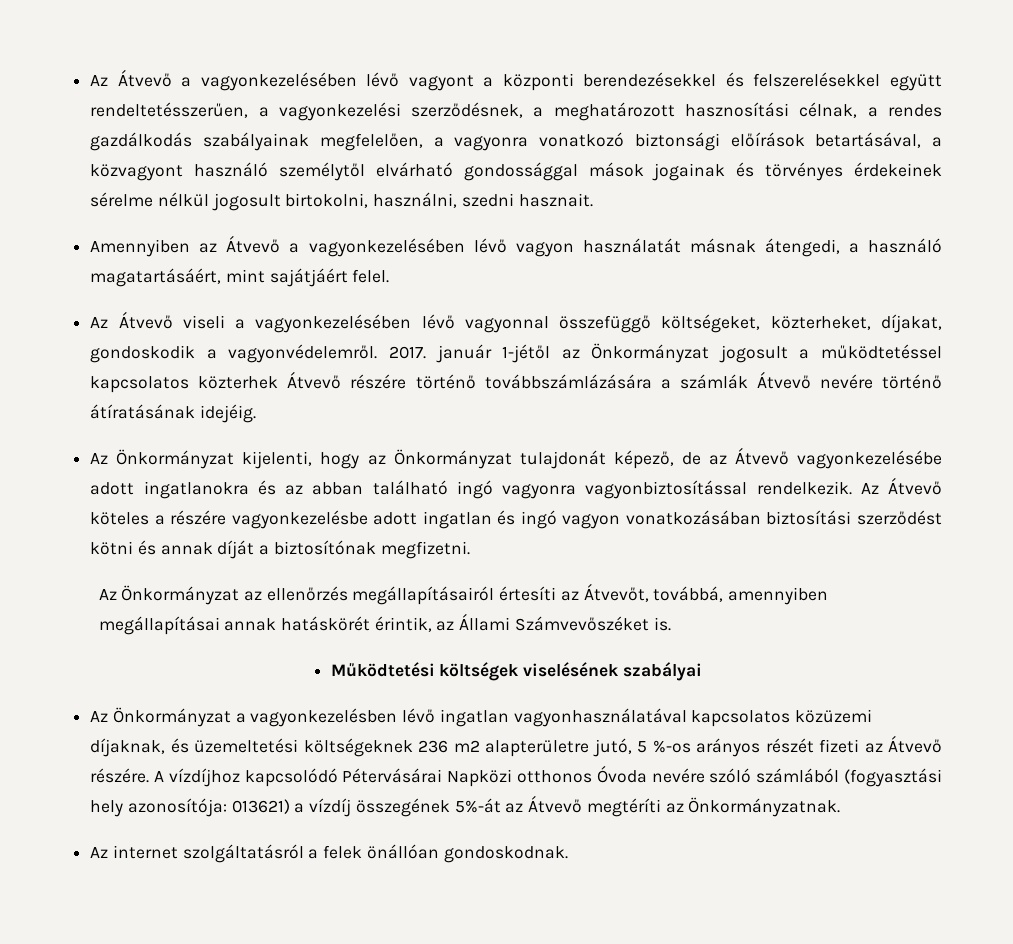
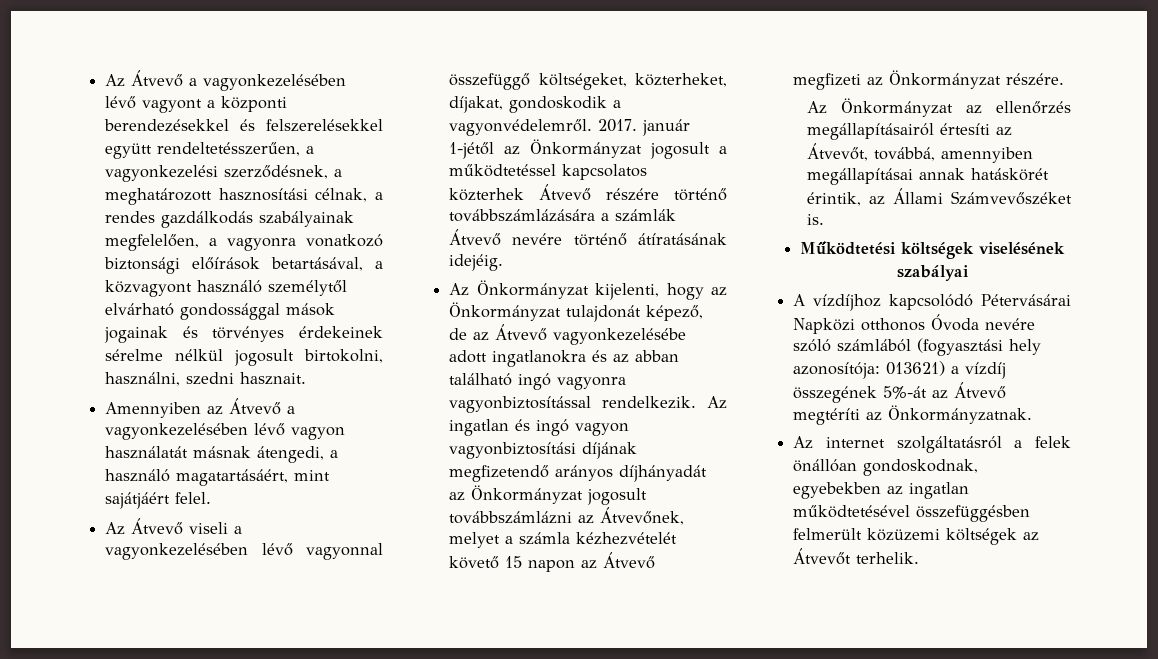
- Az Átvevő köteles a részére vagyonkezelésbe adott ingatlan és ingó vagyon vonatkozásában biztosítási szerződést kötni és annak díját a biztosítónak megfizetni.
+ Az ingatlan és ingó vagyon vagyonbiztosítási díjának megfizetendő arányos díjhányadát az Önkormányzat jogosult továbbszámlázni az Átvevőnek, melyet a számla kézhezvételét követő 15 napon az Átvevő megfizeti az Önkormányzat részére.
- Az Önkormányzat a vagyonkezelésben lévő ingatlan vagyonhasználatával kapcsolatos közüzemi díjaknak, és üzemeltetési költségeknek 236 m2 alapterületre jutó, 5 %-os arányos részét fizeti az Átvevő részére.
- Az internet szolgáltatásról a felek önállóan gondoskodnak.
+ Az internet szolgáltatásról a felek önállóan gondoskodnak, egyebekben az ingatlan működtetésével összefüggésben felmerült közüzemi költségek az Átvevőt terhelik.

